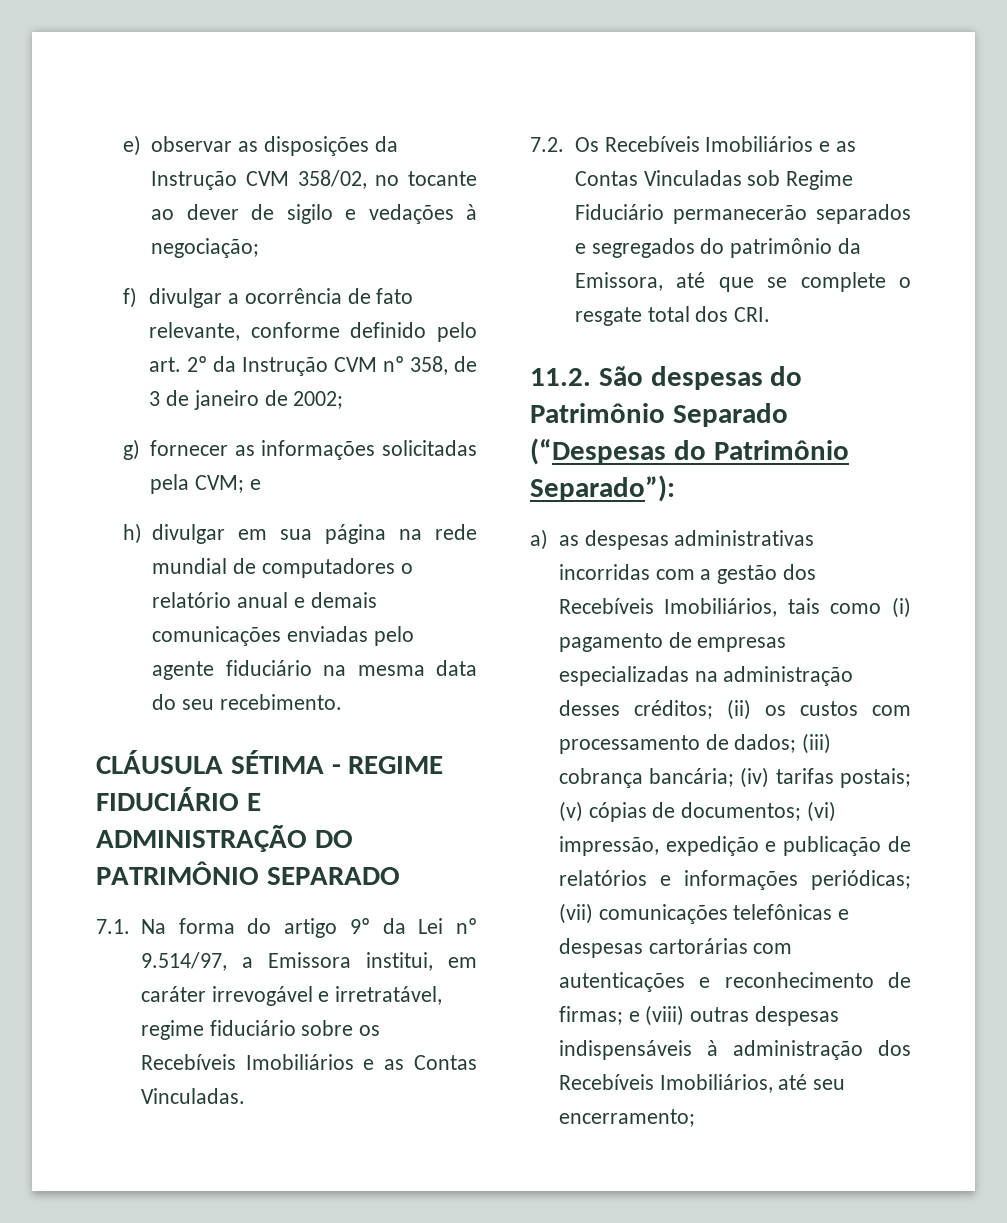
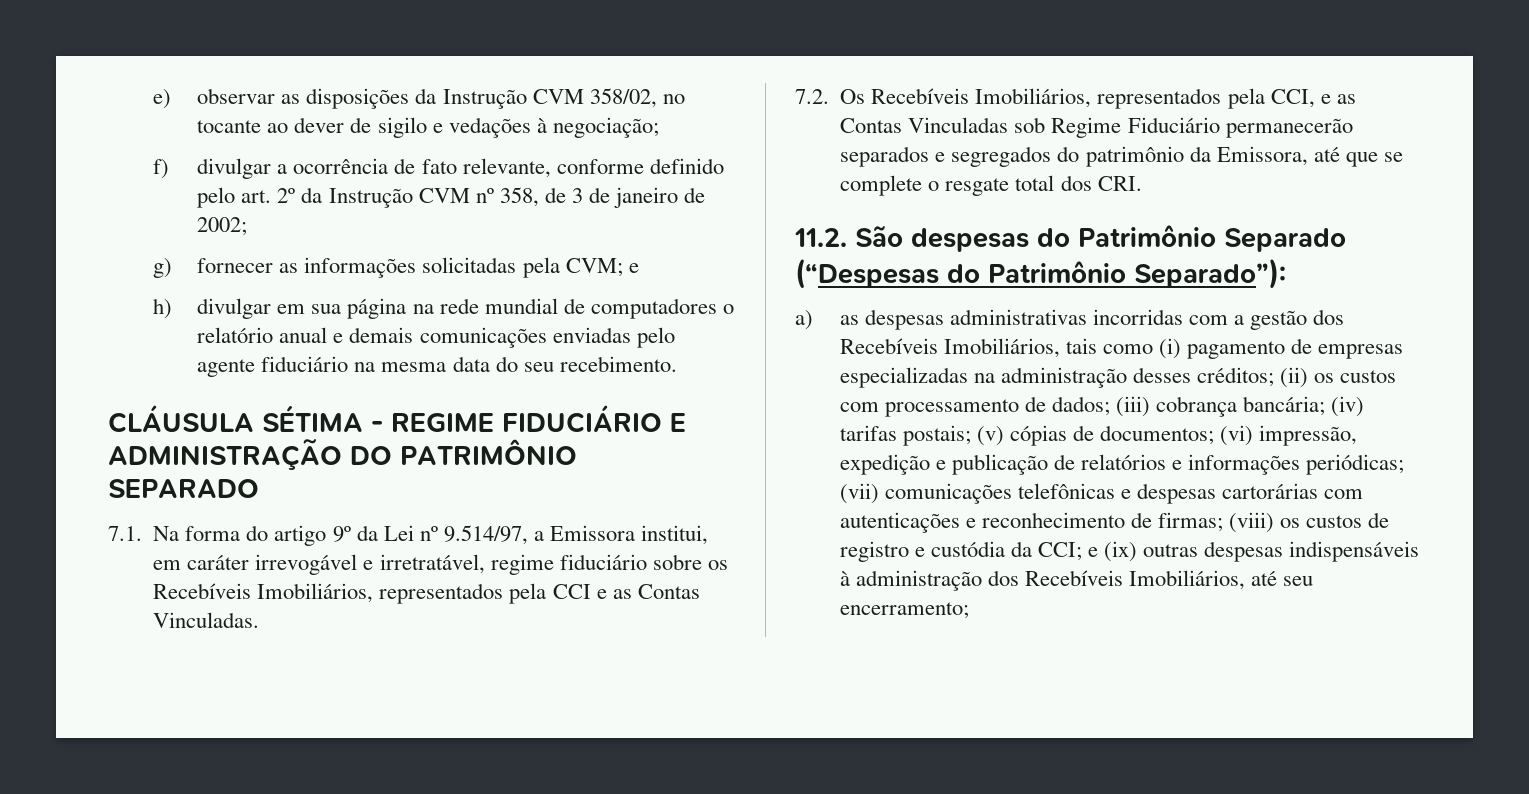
- 7.1. Na forma do artigo 9º da Lei nº 9.514/97, a Emissora institui, em caráter irrevogável e irretratável, regime fiduciário sobre os Recebíveis Imobiliários e as Contas Vinculadas.
+ 7.1. Na forma do artigo 9º da Lei nº 9.514/97, a Emissora institui, em caráter irrevogável e irretratável, regime fiduciário sobre os Recebíveis Imobiliários, representados pela CCI e as Contas Vinculadas.
- 7.2. Os Recebíveis Imobiliários e as Contas Vinculadas sob Regime Fiduciário permanecerão separados e segregados do patrimônio da Emissora, até que se complete o resgate total dos CRI.
+ 7.2. Os Recebíveis Imobiliários, representados pela CCI, e as Contas Vinculadas sob Regime Fiduciário permanecerão separados e segregados do patrimônio da Emissora, até que se complete o resgate total dos CRI.
- e (viii) outras despesas indispensáveis à administração dos Recebíveis Imobiliários, até seu encerramento;
+ (viii) os custos de registro e custódia da CCI; e (ix) outras despesas indispensáveis à administração dos Recebíveis Imobiliários, até seu encerramento;

